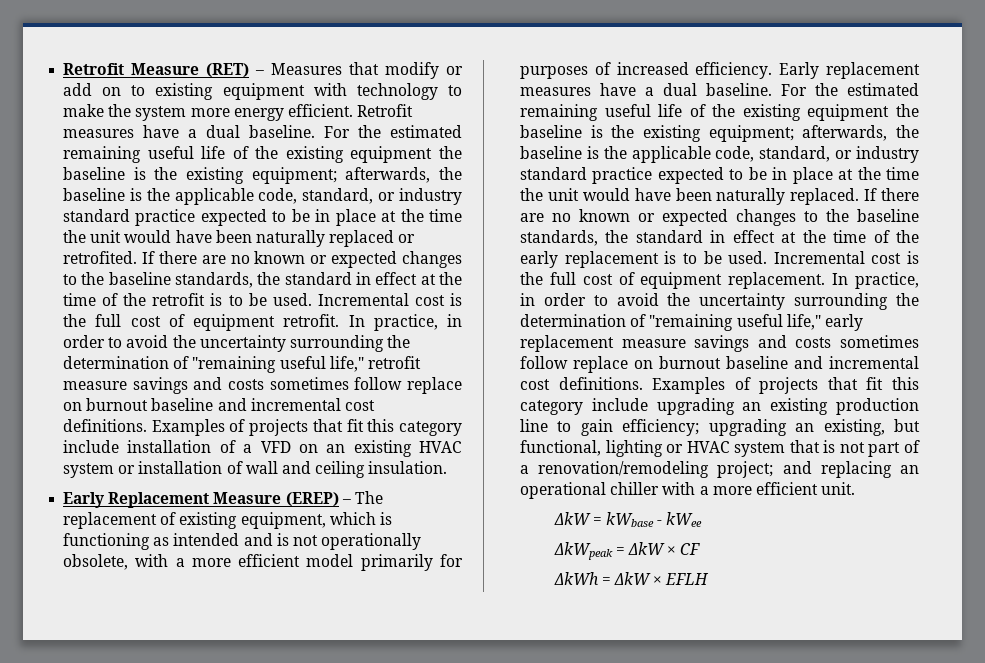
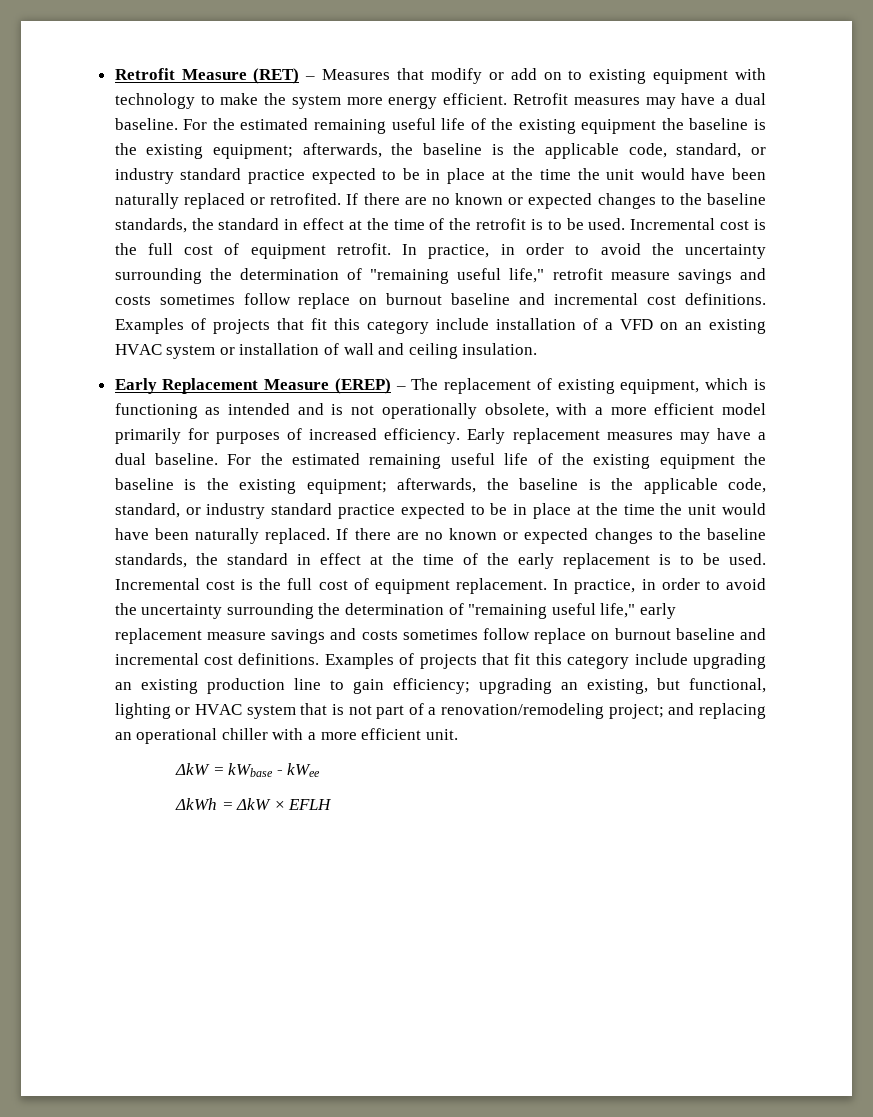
- Retrofit measures have a dual baseline.
+ Retrofit measures may have a dual baseline.
- Early replacement measures have a dual baseline.
+ Early replacement measures may have a dual baseline.
- ΔkWpeak = ΔkW × CF

